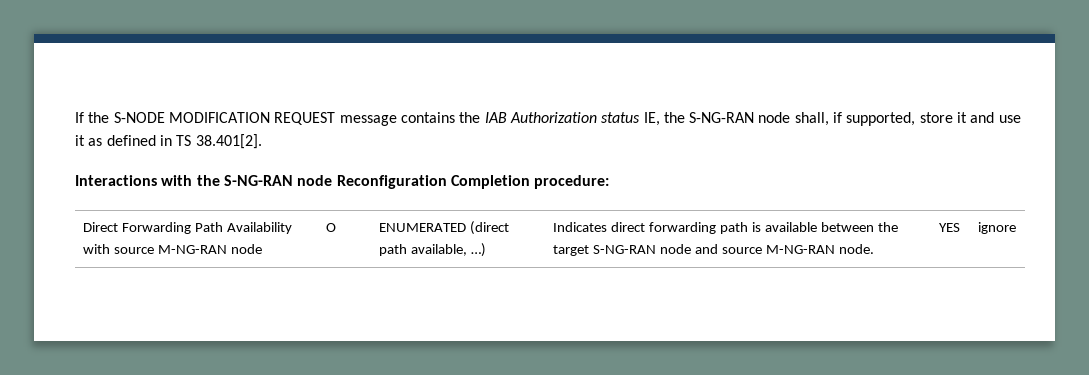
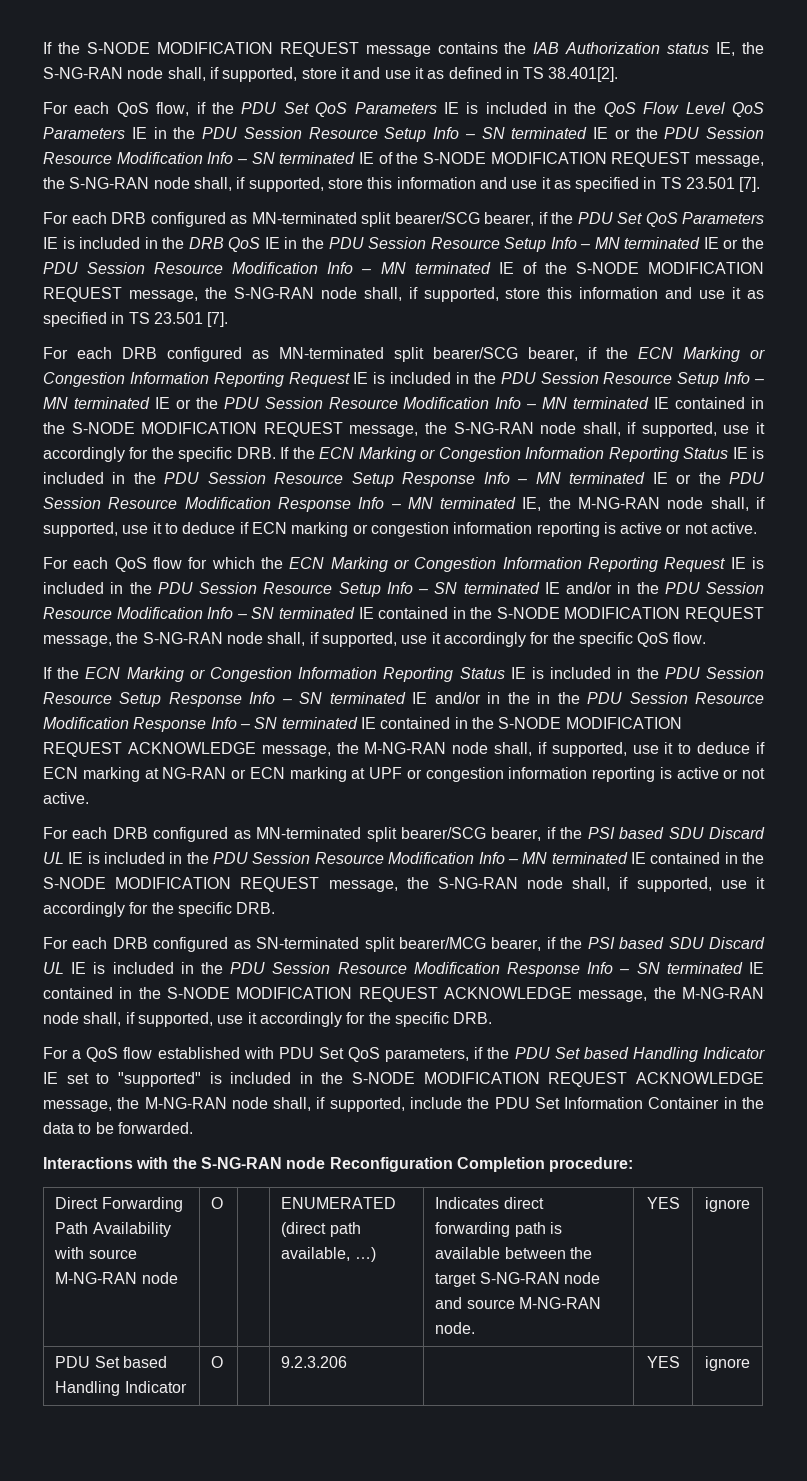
+ For each QoS flow, if the PDU Set QoS Parameters IE is included in the QoS Flow Level QoS Parameters IE in the PDU Session Resource Setup Info – SN terminated IE or the PDU Session Resource Modification Info – SN terminated IE of the S-NODE MODIFICATION REQUEST message, the S-NG-RAN node shall, if supported, store this information and use it as specified in TS 23.501 [7].
+ For each DRB configured as MN-terminated split bearer/SCG bearer, if the PDU Set QoS Parameters IE is included in the DRB QoS IE in the PDU Session Resource Setup Info – MN terminated IE or the PDU Session Resource Modification Info – MN terminated IE of the S-NODE MODIFICATION REQUEST message, the S-NG-RAN node shall, if supported, store this information and use it as specified in TS 23.501 [7].
+ For each DRB configured as MN-terminated split bearer/SCG bearer, if the ECN Marking or Congestion Information Reporting Request IE is included in the PDU Session Resource Setup Info – MN terminated IE or the PDU Session Resource Modification Info – MN terminated IE contained in the S-NODE MODIFICATION REQUEST message, the S-NG-RAN node shall, if supported, use it accordingly for the specific DRB. If the ECN Marking or Congestion Information Reporting Status IE is included in the PDU Session Resource Setup Response Info – MN terminated IE or the PDU Session Resource Modification Response Info – MN terminated IE, the M-NG-RAN node shall, if supported, use it to deduce if ECN marking or congestion information reporting is active or not active.
+ For each QoS flow for which the ECN Marking or Congestion Information Reporting Request IE is included in the PDU Session Resource Setup Info – SN terminated IE and/or in the PDU Session Resource Modification Info – SN terminated IE contained in the S-NODE MODIFICATION REQUEST message, the S-NG-RAN node shall, if supported, use it accordingly for the specific QoS flow.
+ If the ECN Marking or Congestion Information Reporting Status IE is included in the PDU Session Resource Setup Response Info – SN terminated IE and/or in the in the PDU Session Resource Modification Response Info – SN terminated IE contained in the S-NODE MODIFICATION REQUEST ACKNOWLEDGE message, the M-NG-RAN node shall, if supported, use it to deduce if ECN marking at NG-RAN or ECN marking at UPF or congestion information reporting is active or not active.
+ For each DRB configured as MN-terminated split bearer/SCG bearer, if the PSI based SDU Discard UL IE is included in the PDU Session Resource Modification Info – MN terminated IE contained in the S-NODE MODIFICATION REQUEST message, the S-NG-RAN node shall, if supported, use it accordingly for the specific DRB.
+ For each DRB configured as SN-terminated split bearer/MCG bearer, if the PSI based SDU Discard UL IE is included in the PDU Session Resource Modification Response Info – SN terminated IE contained in the S-NODE MODIFICATION REQUEST ACKNOWLEDGE message, the M-NG-RAN node shall, if supported, use it accordingly for the specific DRB.
+ For a QoS flow established with PDU Set QoS parameters, if the PDU Set based Handling Indicator IE set to "supported" is included in the S-NODE MODIFICATION REQUEST ACKNOWLEDGE message, the M-NG-RAN node shall, if supported, include the PDU Set Information Container in the data to be forwarded.
+ PDU Set based Handling Indicator | O | | 9.2.3.206 | | YES | ignore

